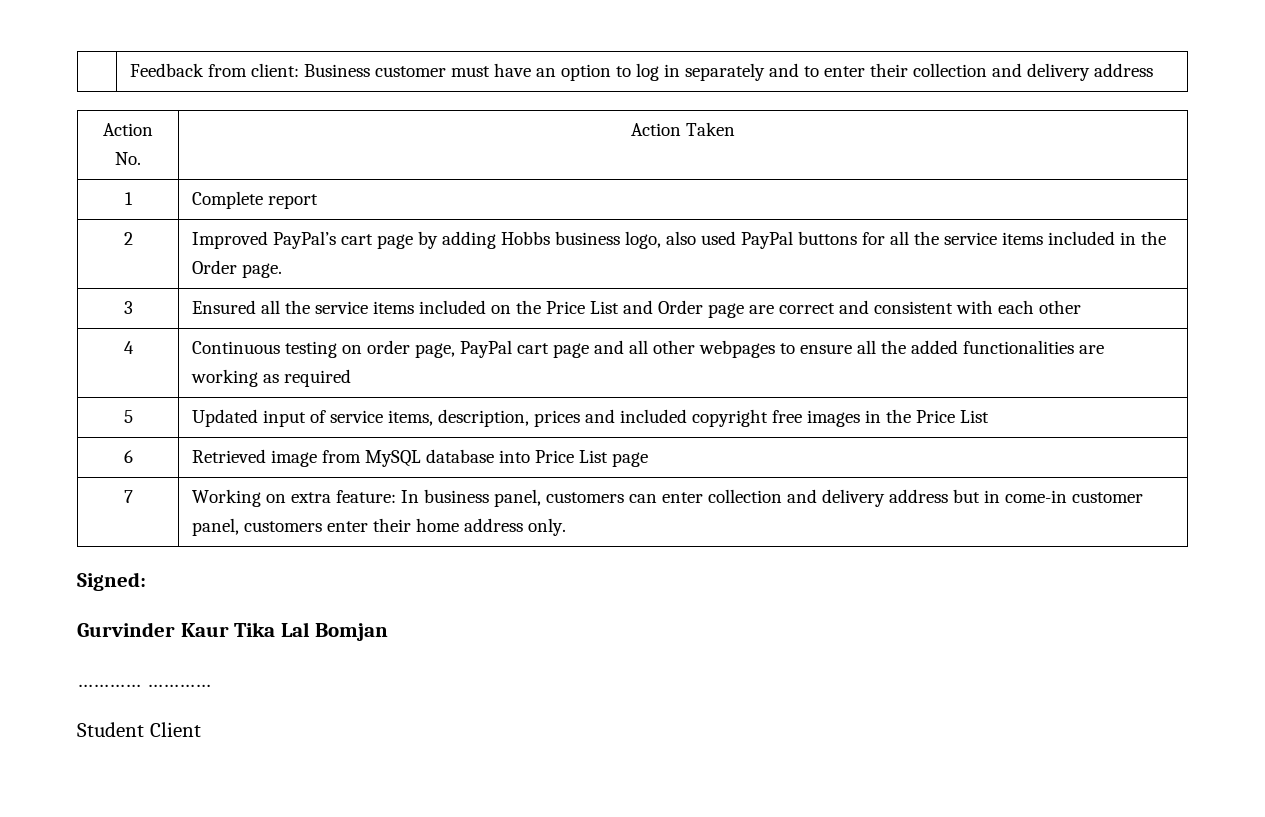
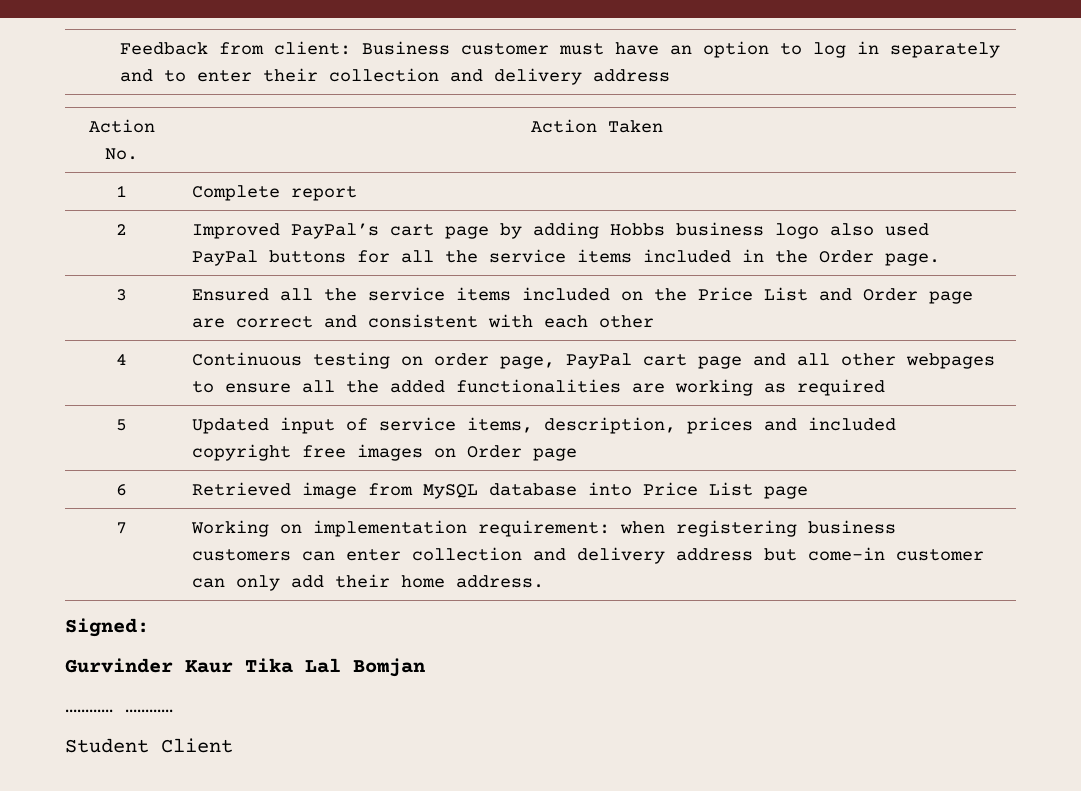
- 2 | Improved PayPal’s cart page by adding Hobbs business logo, also used PayPal buttons for all the service items included in the Order page.
+ 2 | Improved PayPal’s cart page by adding Hobbs business logo also used PayPal buttons for all the service items included in the Order page.
- 5 | Updated input of service items, description, prices and included copyright free images in the Price List
+ 5 | Updated input of service items, description, prices and included copyright free images on Order page
- 7 | Working on extra feature: In business panel, customers can enter collection and delivery address but in come-in customer panel, customers enter their home address only.
+ 7 | Working on implementation requirement: when registering business customers can enter collection and delivery address but come-in customer can only add their home address.

